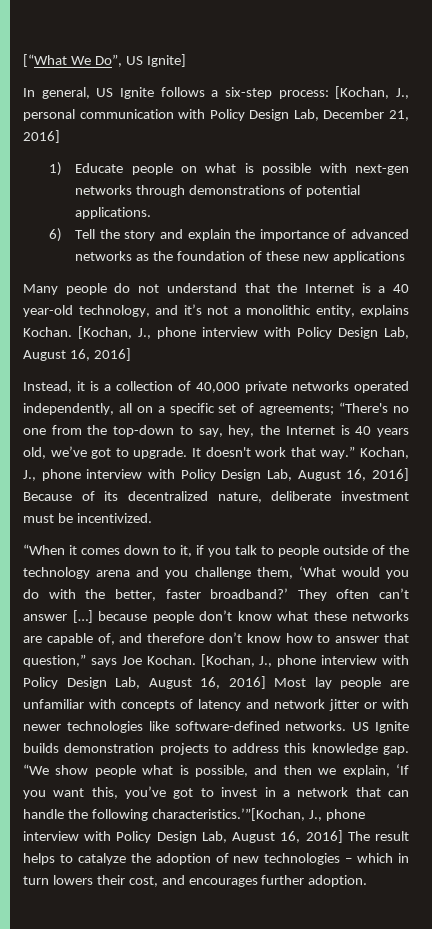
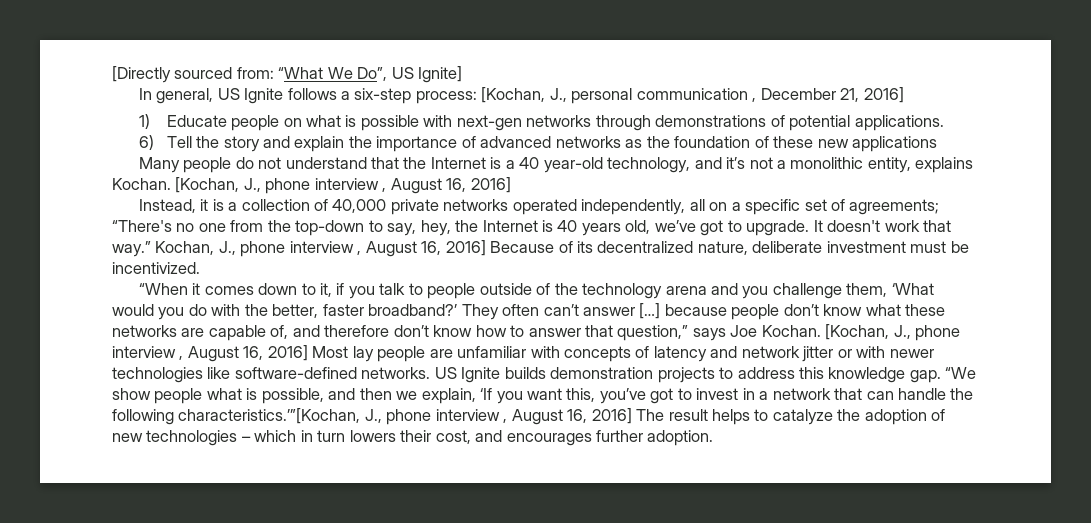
- [“What We Do”, US Ignite]
+ [Directly sourced from: “What We Do”, US Ignite]
- In general, US Ignite follows a six-step process: [Kochan, J., personal communication with Policy Design Lab, December 21, 2016]
+ In general, US Ignite follows a six-step process: [Kochan, J., personal communication , December 21, 2016]
- Many people do not understand that the Internet is a 40 year-old technology, and it’s not a monolithic entity, explains Kochan. [Kochan, J., phone interview with Policy Design Lab, August 16, 2016]
+ Many people do not understand that the Internet is a 40 year-old technology, and it’s not a monolithic entity, explains Kochan. [Kochan, J., phone interview , August 16, 2016]
- Kochan, J., phone interview with Policy Design Lab, August 16, 2016] Because of its decentralized nature, deliberate investment must be incentivized.
+ Kochan, J., phone interview , August 16, 2016] Because of its decentralized nature, deliberate investment must be incentivized.
- [Kochan, J., phone interview with Policy Design Lab, August 16, 2016] Most lay people are unfamiliar with concepts of latency and network jitter or with newer technologies like software-defined networks.
+ [Kochan, J., phone interview , August 16, 2016] Most lay people are unfamiliar with concepts of latency and network jitter or with newer technologies like software-defined networks.
- “We show people what is possible, and then we explain, ‘If you want this, you’ve got to invest in a network that can handle the following characteristics.’”[Kochan, J., phone interview with Policy Design Lab, August 16, 2016] The result helps to catalyze the adoption of new technologies – which in turn lowers their cost, and encourages further adoption.
+ “We show people what is possible, and then we explain, ‘If you want this, you’ve got to invest in a network that can handle the following characteristics.’”[Kochan, J., phone interview , August 16, 2016] The result helps to catalyze the adoption of new technologies – which in turn lowers their cost, and encourages further adoption.

